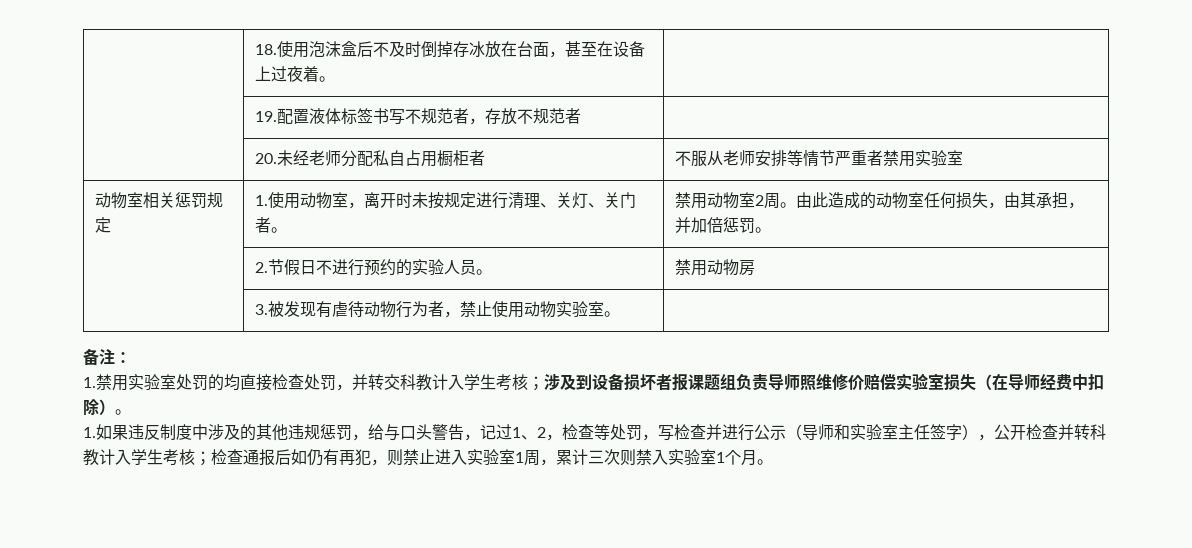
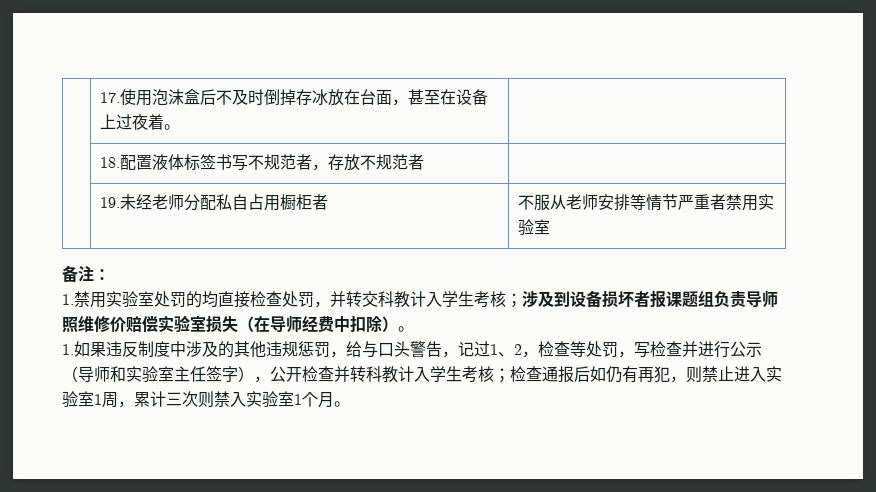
- | 18.使用泡沫盒后不及时倒掉存冰放在台面，甚至在设备上过夜着。 |
+ | 17.使用泡沫盒后不及时倒掉存冰放在台面，甚至在设备上过夜着。 |
- | 19.配置液体标签书写不规范者，存放不规范者 |
+ | 18.配置液体标签书写不规范者，存放不规范者 |
- | 20.未经老师分配私自占用橱柜者 | 不服从老师安排等情节严重者禁用实验室
+ | 19.未经老师分配私自占用橱柜者 | 不服从老师安排等情节严重者禁用实验室
- 动物室相关惩罚规定 | 1.使用动物室，离开时未按规定进行清理、关灯、关门者。 | 禁用动物室2周。由此造成的动物室任何损失，由其承担，并加倍惩罚。
- | 2.节假日不进行预约的实验人员。 | 禁用动物房
- | 3.被发现有虐待动物行为者，禁止使用动物实验室。 |

